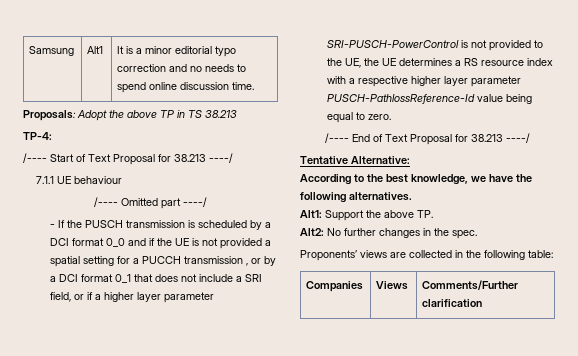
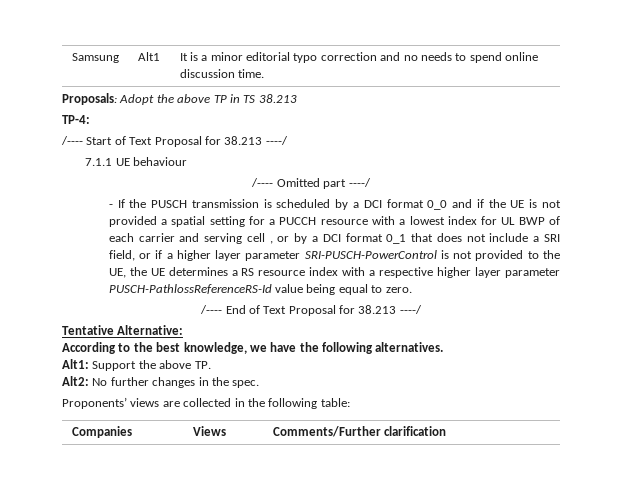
- - If the PUSCH transmission is scheduled by a DCI format 0_0 and if the UE is not provided a spatial setting for a PUCCH transmission , or by a DCI format 0_1 that does not include a SRI field, or if a higher layer parameter SRI-PUSCH-PowerControl is not provided to the UE, the UE determines a RS resource index with a respective higher layer parameter PUSCH-PathlossReference-Id value being equal to zero.
+ - If the PUSCH transmission is scheduled by a DCI format 0_0 and if the UE is not provided a spatial setting for a PUCCH resource with a lowest index for UL BWP of each carrier and serving cell , or by a DCI format 0_1 that does not include a SRI field, or if a higher layer parameter SRI-PUSCH-PowerControl is not provided to the UE, the UE determines a RS resource index with a respective higher layer parameter PUSCH-PathlossReferenceRS-Id value being equal to zero.

